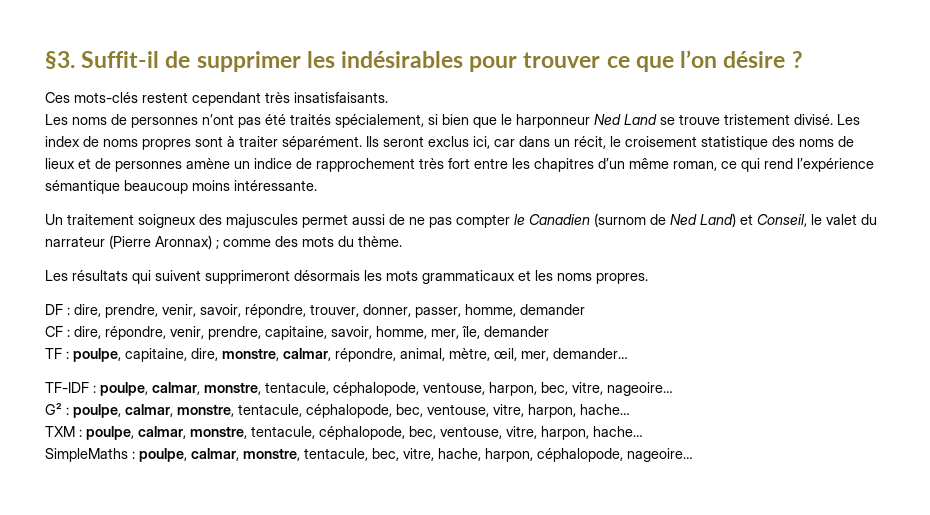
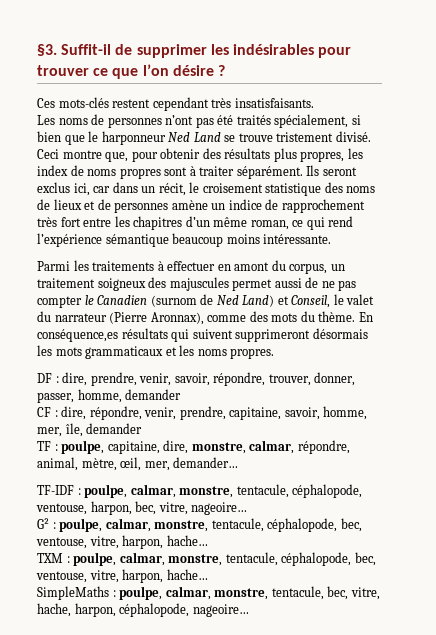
- Les index de noms propres sont à traiter séparément.
+ Ceci montre que, pour obtenir des résultats plus propres, les index de noms propres sont à traiter séparément.
- Un traitement soigneux des majuscules permet aussi de ne pas compter le Canadien (surnom de Ned Land) et Conseil, le valet du narrateur (Pierre Aronnax) ; comme des mots du thème.
- Les résultats qui suivent supprimeront désormais les mots grammaticaux et les noms propres.
+ Parmi les traitements à effectuer en amont du corpus, un traitement soigneux des majuscules permet aussi de ne pas compter le Canadien (surnom de Ned Land) et Conseil, le valet du narrateur (Pierre Aronnax), comme des mots du thème. En conséquence,es résultats qui suivent supprimeront désormais les mots grammaticaux et les noms propres.

